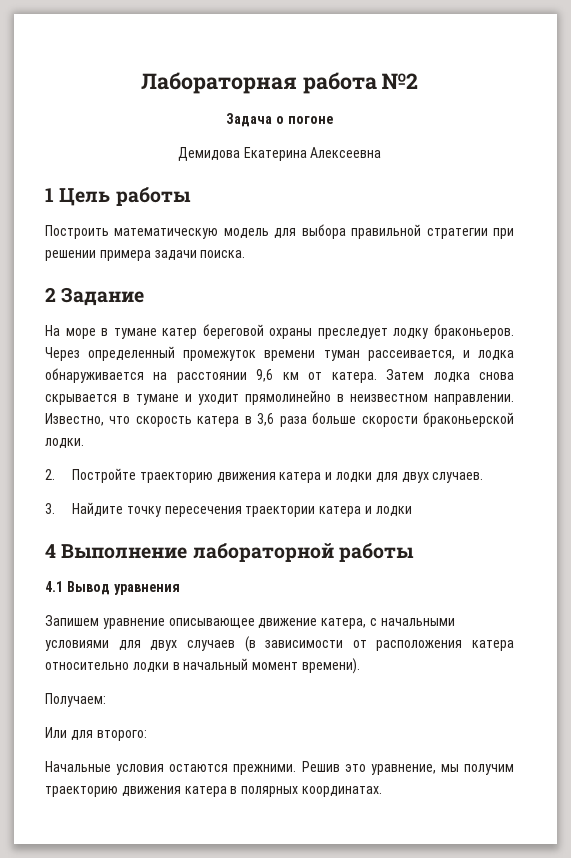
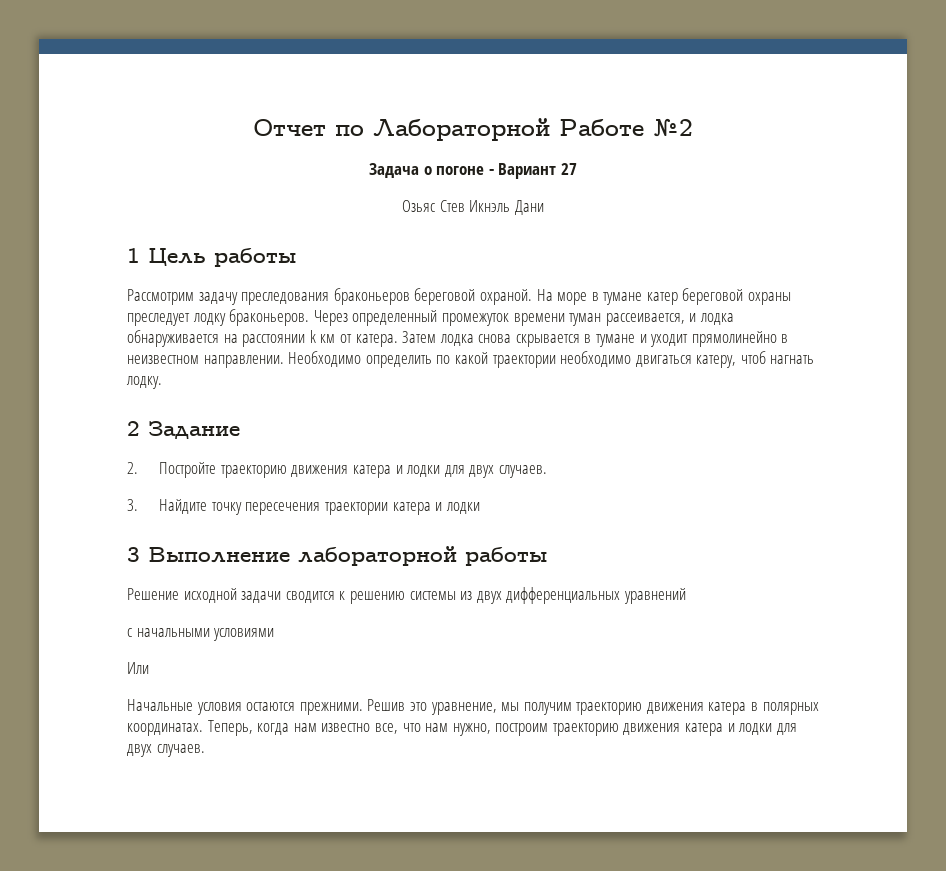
- Лабораторная работа №2
+ Отчет по Лабораторной Работе №2
- Задача о погоне
- Демидова Екатерина Алексеевна
+ Задача о погоне - Вариант 27
+ Озьяс Стев Икнэль Дани
  1 Цель работы
- Построить математическую модель для выбора правильной стратегии при решении примера задачи поиска.
- 2 Задание
- На море в тумане катер береговой охраны преследует лодку браконьеров.
+ Рассмотрим задачу преследования браконьеров береговой охраной. На море в тумане катер береговой охраны преследует лодку браконьеров.
- Через определенный промежуток времени туман рассеивается, и лодка обнаруживается на расстоянии 9,6 км от катера.
+ Через определенный промежуток времени туман рассеивается, и лодка обнаруживается на расстоянии k км от катера.
- Известно, что скорость катера в 3,6 раза больше скорости браконьерской лодки.
+ Необходимо определить по какой траектории необходимо двигаться катеру, чтоб нагнать лодку.
+ 2 Задание
- 4 Выполнение лабораторной работы
+ 3 Выполнение лабораторной работы
- 4.1 Вывод уравнения
- Запишем уравнение описывающее движение катера, с начальными условиями для двух случаев (в зависимости от расположения катера относительно лодки в начальный момент времени).
- Получаем:
+ Решение исходной задачи сводится к решению системы из двух дифференциальных уравнений
+ с начальными условиями
- Или для второго:
+ Или
+ Теперь, когда нам известно все, что нам нужно, построим траекторию движения катера и лодки для двух случаев.

